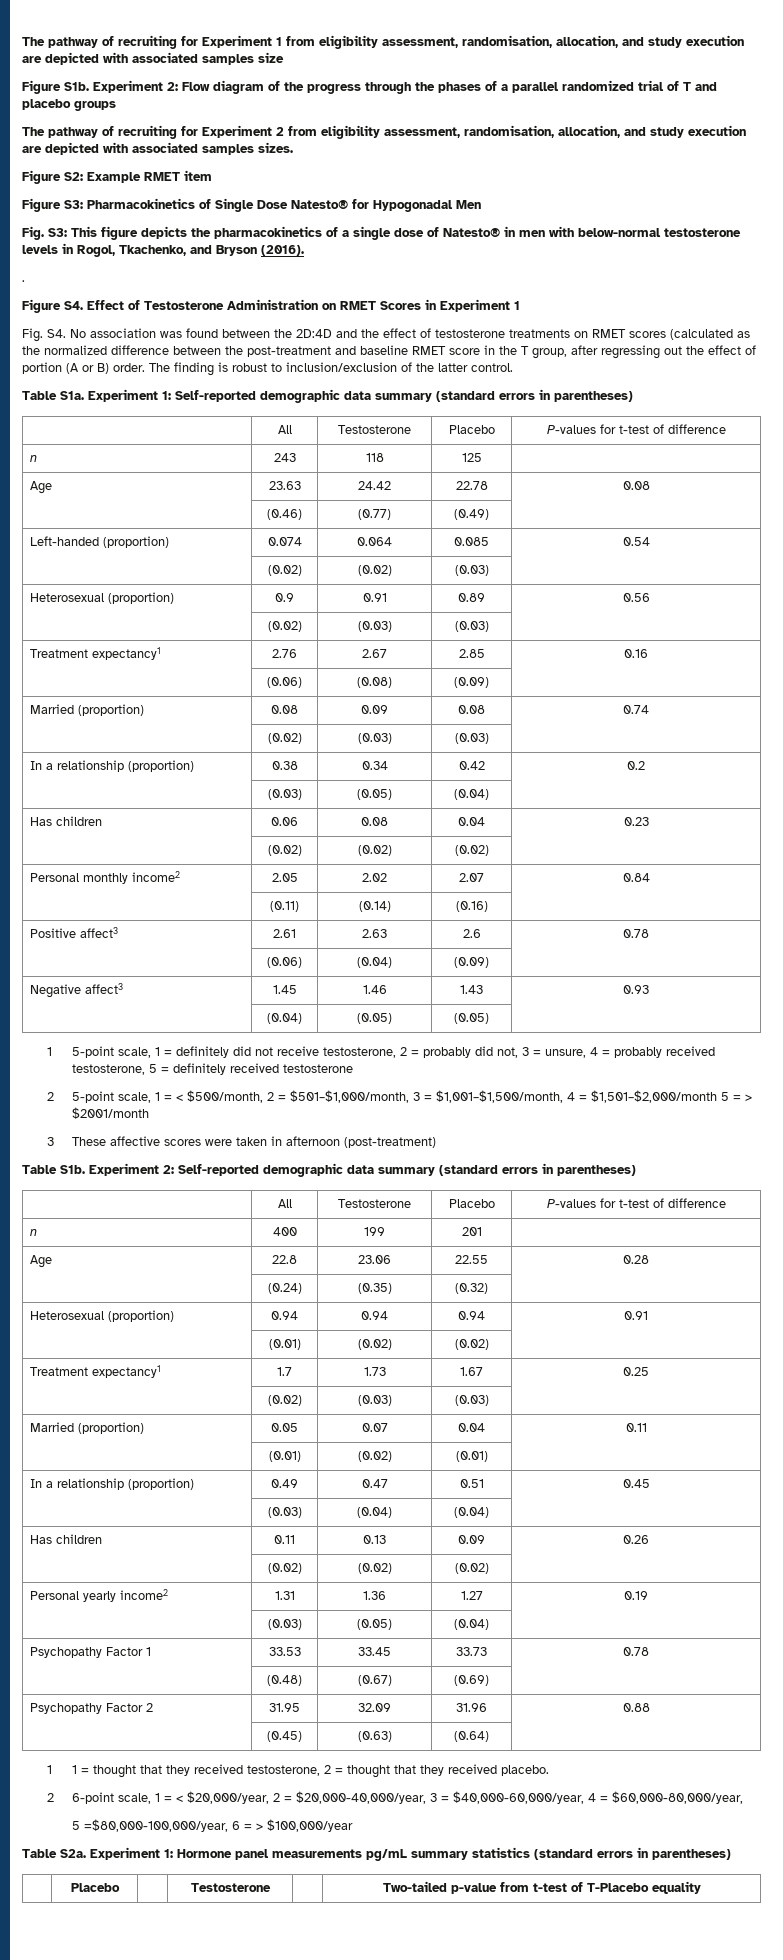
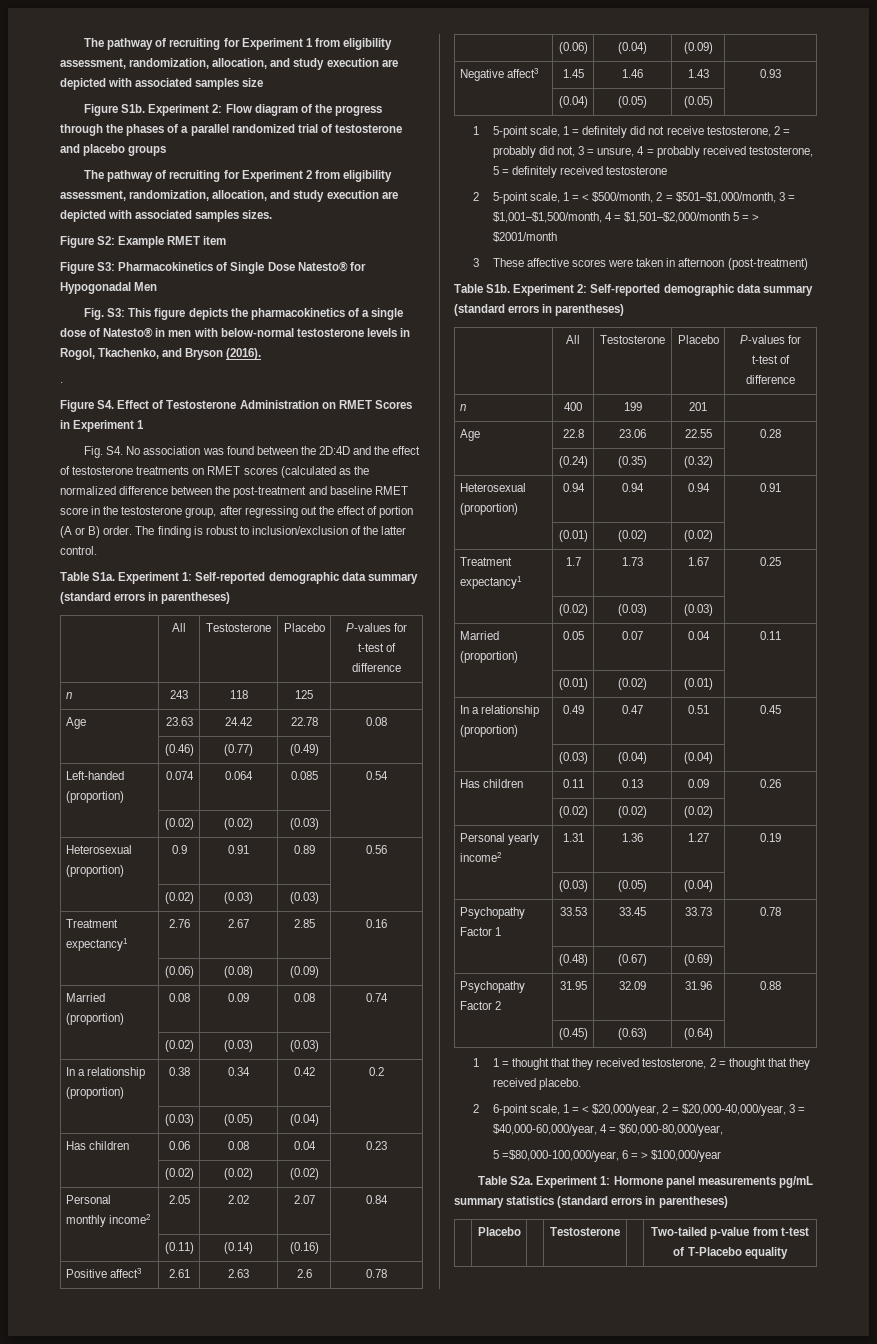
- The pathway of recruiting for Experiment 1 from eligibility assessment, randomisation, allocation, and study execution are depicted with associated samples size
+ The pathway of recruiting for Experiment 1 from eligibility assessment, randomization, allocation, and study execution are depicted with associated samples size
- Figure S1b. Experiment 2: Flow diagram of the progress through the phases of a parallel randomized trial of T and placebo groups
+ Figure S1b. Experiment 2: Flow diagram of the progress through the phases of a parallel randomized trial of testosterone and placebo groups
- The pathway of recruiting for Experiment 2 from eligibility assessment, randomisation, allocation, and study execution are depicted with associated samples sizes.
+ The pathway of recruiting for Experiment 2 from eligibility assessment, randomization, allocation, and study execution are depicted with associated samples sizes.
- Fig. S4. No association was found between the 2D:4D and the effect of testosterone treatments on RMET scores (calculated as the normalized difference between the post-treatment and baseline RMET score in the T group, after regressing out the effect of portion (A or B) order.
+ Fig. S4. No association was found between the 2D:4D and the effect of testosterone treatments on RMET scores (calculated as the normalized difference between the post-treatment and baseline RMET score in the testosterone group, after regressing out the effect of portion (A or B) order.

